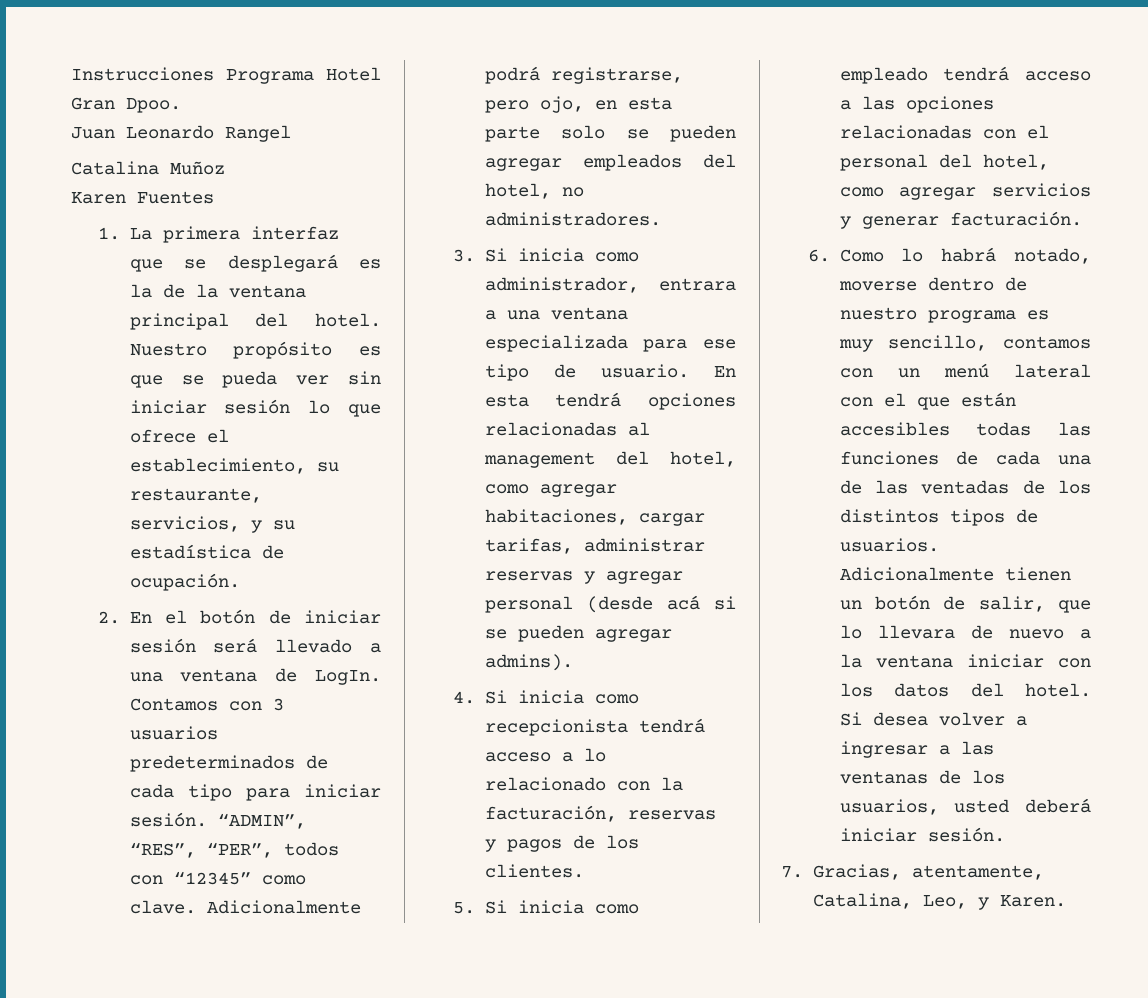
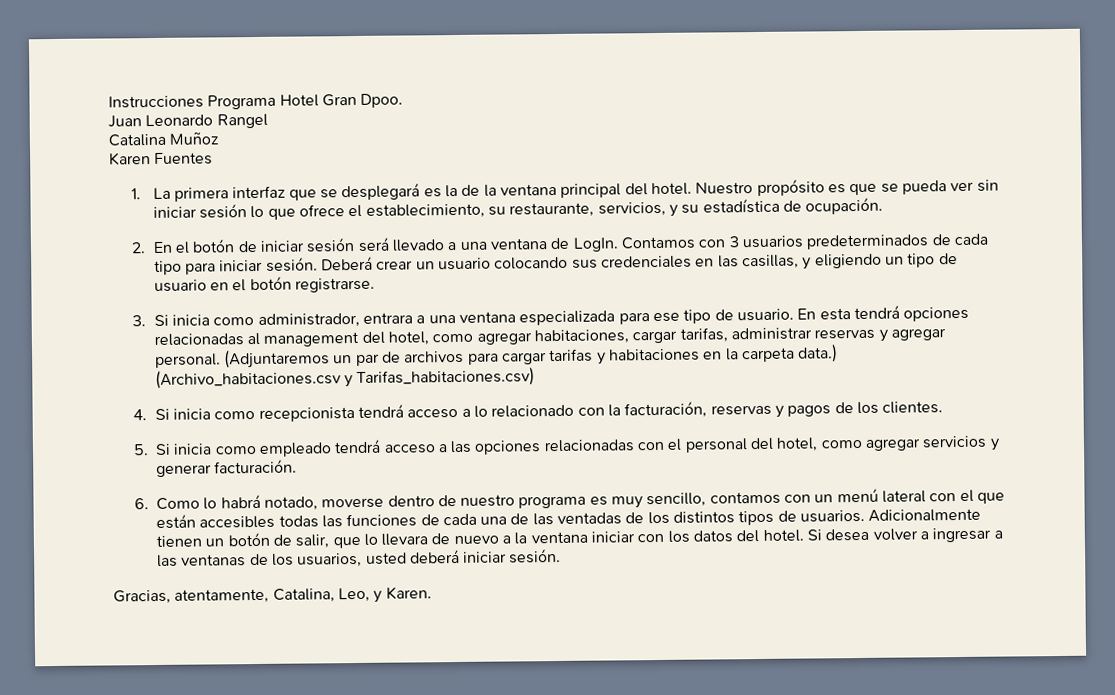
- “ADMIN”, “RES”, “PER”, todos con “12345” como clave. Adicionalmente podrá registrarse, pero ojo, en esta parte solo se pueden agregar empleados del hotel, no administradores.
+ Deberá crear un usuario colocando sus credenciales en las casillas, y eligiendo un tipo de usuario en el botón registrarse.
- En esta tendrá opciones relacionadas al management del hotel, como agregar habitaciones, cargar tarifas, administrar reservas y agregar personal (desde acá si se pueden agregar admins).
+ En esta tendrá opciones relacionadas al management del hotel, como agregar habitaciones, cargar tarifas, administrar reservas y agregar personal. (Adjuntaremos un par de archivos para cargar tarifas y habitaciones en la carpeta data.) (Archivo_habitaciones.csv y Tarifas_habitaciones.csv)
- 7. Gracias, atentamente, Catalina, Leo, y Karen.
+ Gracias, atentamente, Catalina, Leo, y Karen.

